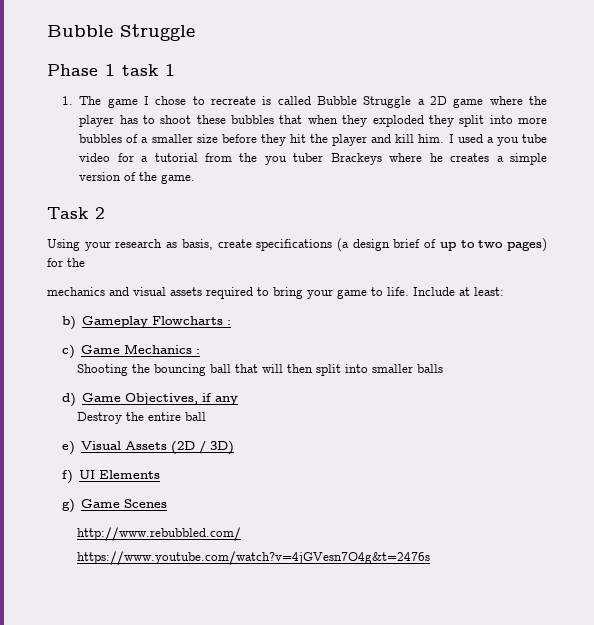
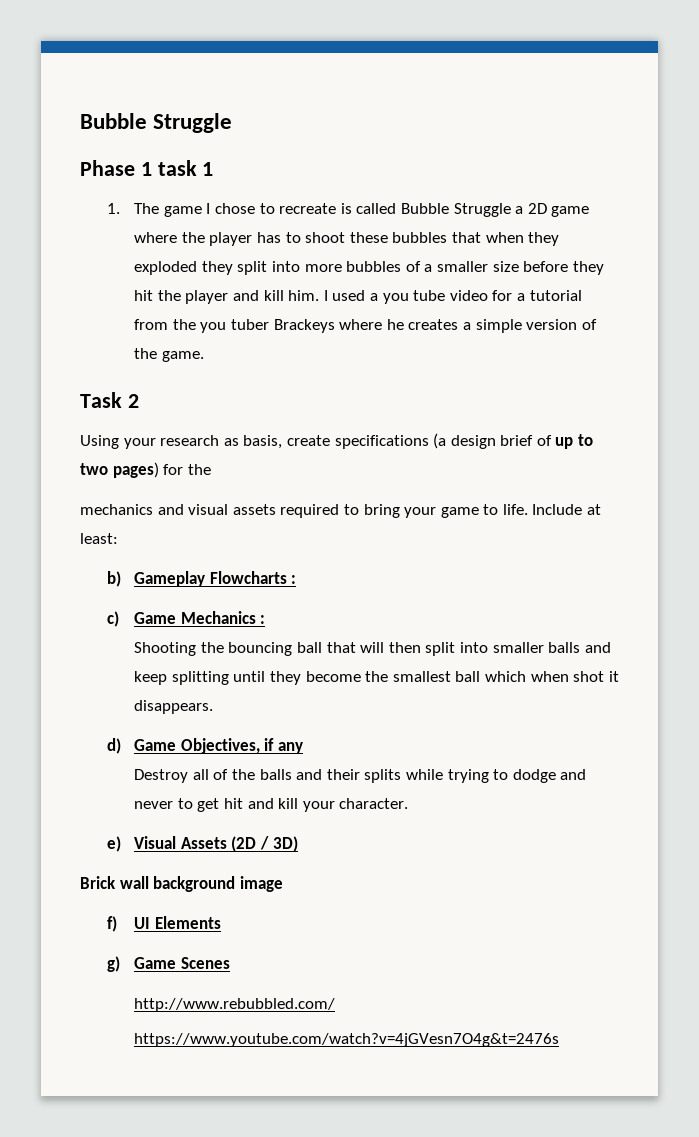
- Shooting the bouncing ball that will then split into smaller balls
+ Shooting the bouncing ball that will then split into smaller balls and keep splitting until they become the smallest ball which when shot it disappears.
- Destroy the entire ball
+ Destroy all of the balls and their splits while trying to dodge and never to get hit and kill your character.
+ Brick wall background image

